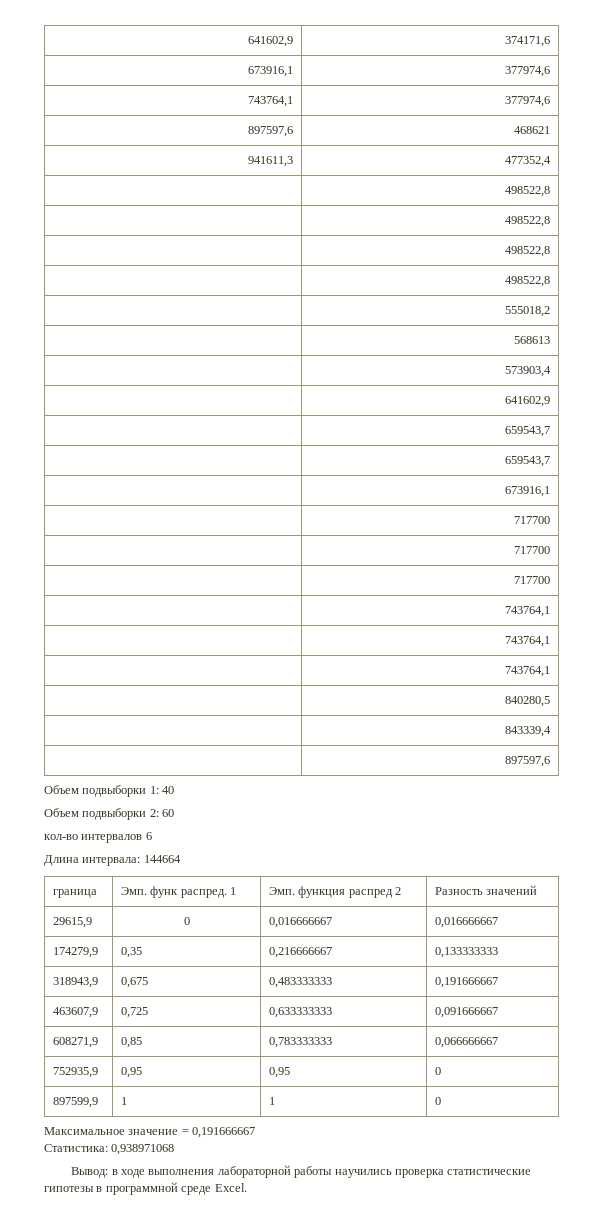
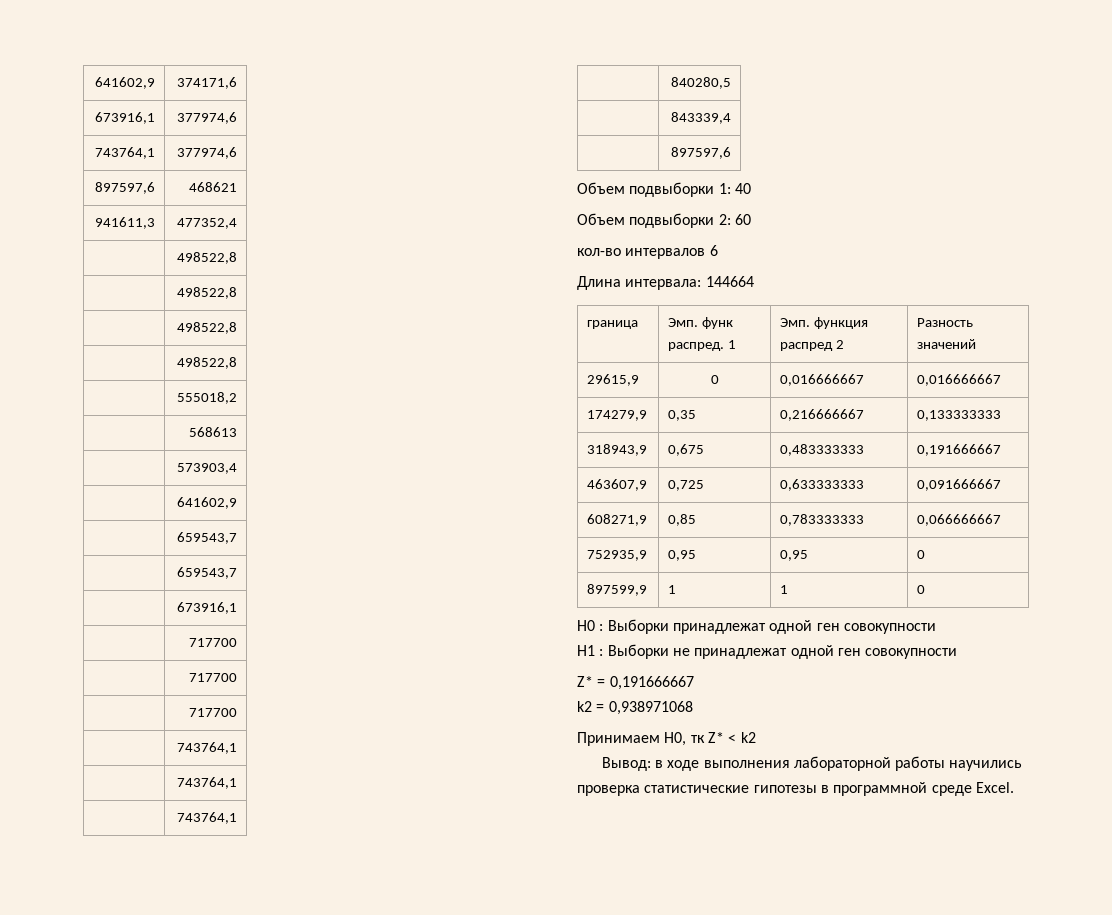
- Максимальное значение = 0,191666667
+ H0 : Выборки принадлежат одной ген совокупности
+ H1 : Выборки не принадлежат одной ген совокупности
+ Z* = 0,191666667
- Статистика: 0,938971068
+ k2 = 0,938971068
+ Принимаем H0, тк Z* < k2

